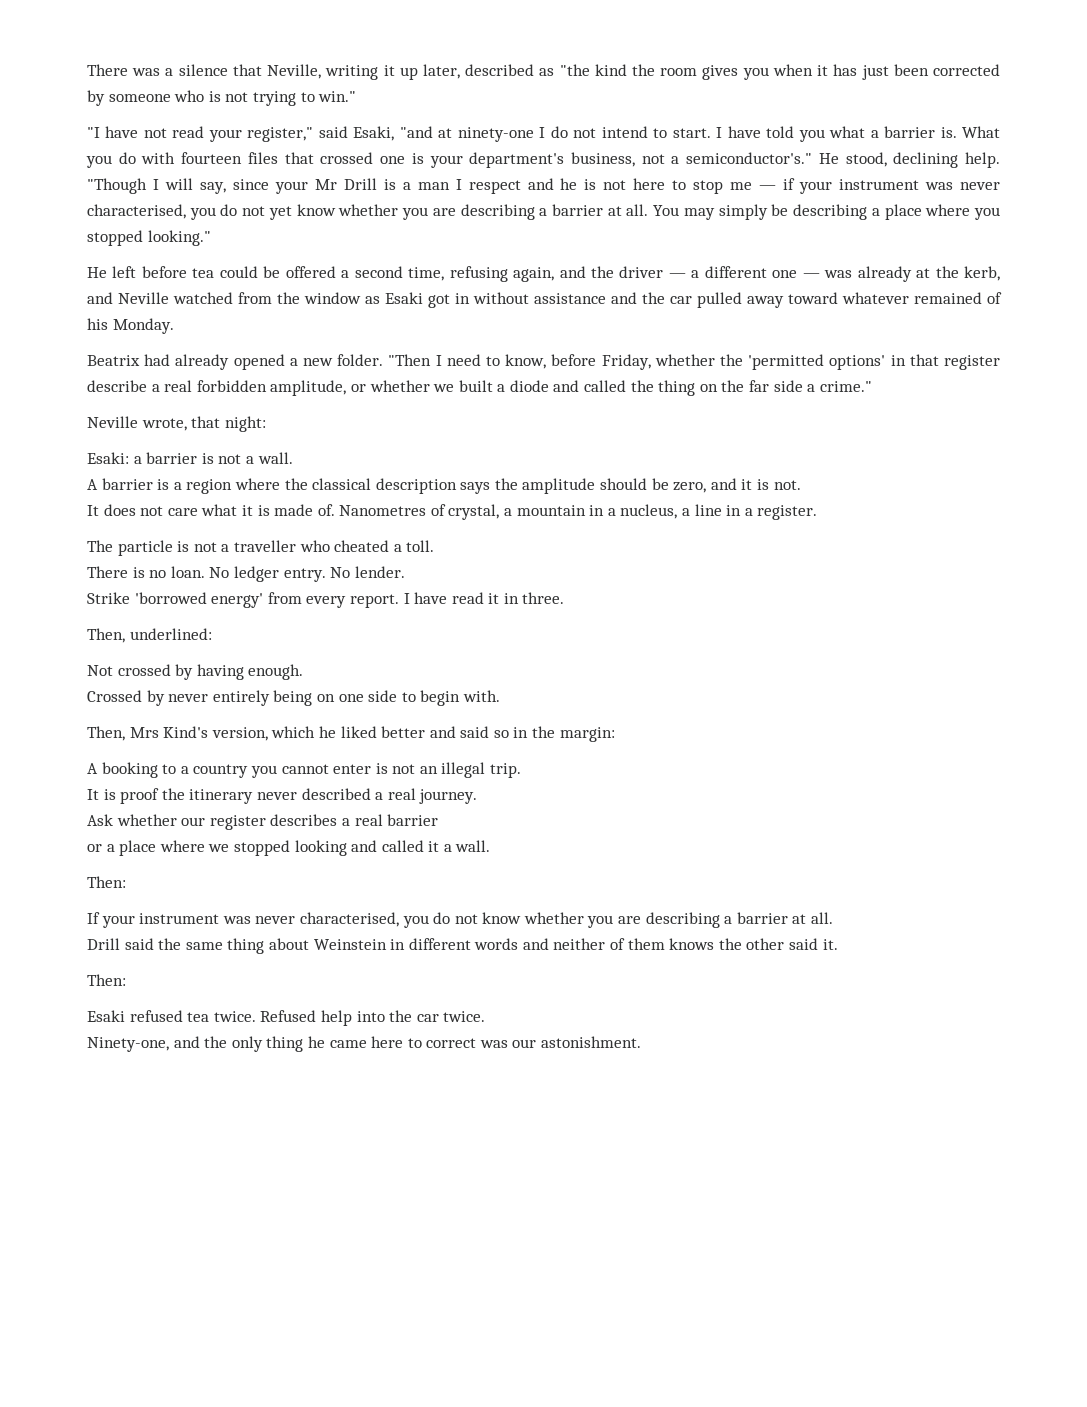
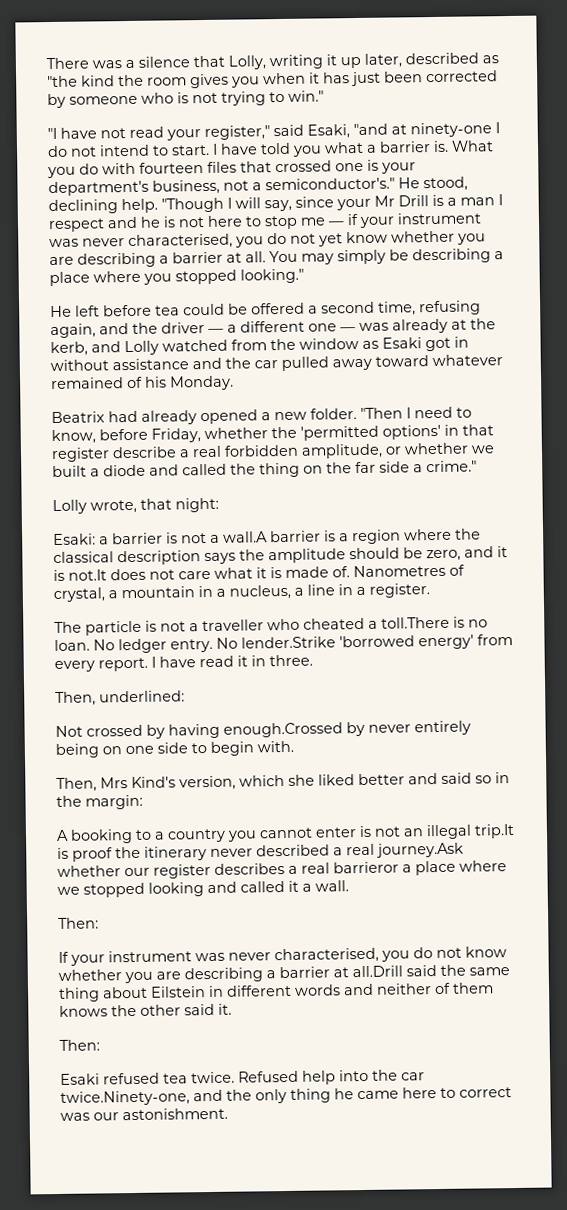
- There was a silence that Neville, writing it up later, described as "the kind the room gives you when it has just been corrected by someone who is not trying to win."
+ There was a silence that Lolly, writing it up later, described as "the kind the room gives you when it has just been corrected by someone who is not trying to win."
- He left before tea could be offered a second time, refusing again, and the driver — a different one — was already at the kerb, and Neville watched from the window as Esaki got in without assistance and the car pulled away toward whatever remained of his Monday.
+ He left before tea could be offered a second time, refusing again, and the driver — a different one — was already at the kerb, and Lolly watched from the window as Esaki got in without assistance and the car pulled away toward whatever remained of his Monday.
- Neville wrote, that night:
+ Lolly wrote, that night:
- Esaki: a barrier is not a wall.
- A barrier is a region where the classical description says the amplitude should be zero, and it is not.
- It does not care what it is made of.
+ Esaki: a barrier is not a wall.A barrier is a region where the classical description says the amplitude should be zero, and it is not.It does not care what it is made of.
- The particle is not a traveller who cheated a toll.
- There is no loan.
+ The particle is not a traveller who cheated a toll.There is no loan.
- No lender.
- Strike 'borrowed energy' from every report.
+ No lender.Strike 'borrowed energy' from every report.
- Not crossed by having enough.
- Crossed by never entirely being on one side to begin with.
+ Not crossed by having enough.Crossed by never entirely being on one side to begin with.
- Then, Mrs Kind's version, which he liked better and said so in the margin:
+ Then, Mrs Kind's version, which she liked better and said so in the margin:
- A booking to a country you cannot enter is not an illegal trip.
- It is proof the itinerary never described a real journey.
- Ask whether our register describes a real barrier
- or a place where we stopped looking and called it a wall.
+ A booking to a country you cannot enter is not an illegal trip.It is proof the itinerary never described a real journey.Ask whether our register describes a real barrieror a place where we stopped looking and called it a wall.
- If your instrument was never characterised, you do not know whether you are describing a barrier at all.
- Drill said the same thing about Weinstein in different words and neither of them knows the other said it.
+ If your instrument was never characterised, you do not know whether you are describing a barrier at all.Drill said the same thing about Eilstein in different words and neither of them knows the other said it.
- Refused help into the car twice.
- Ninety-one, and the only thing he came here to correct was our astonishment.
+ Refused help into the car twice.Ninety-one, and the only thing he came here to correct was our astonishment.

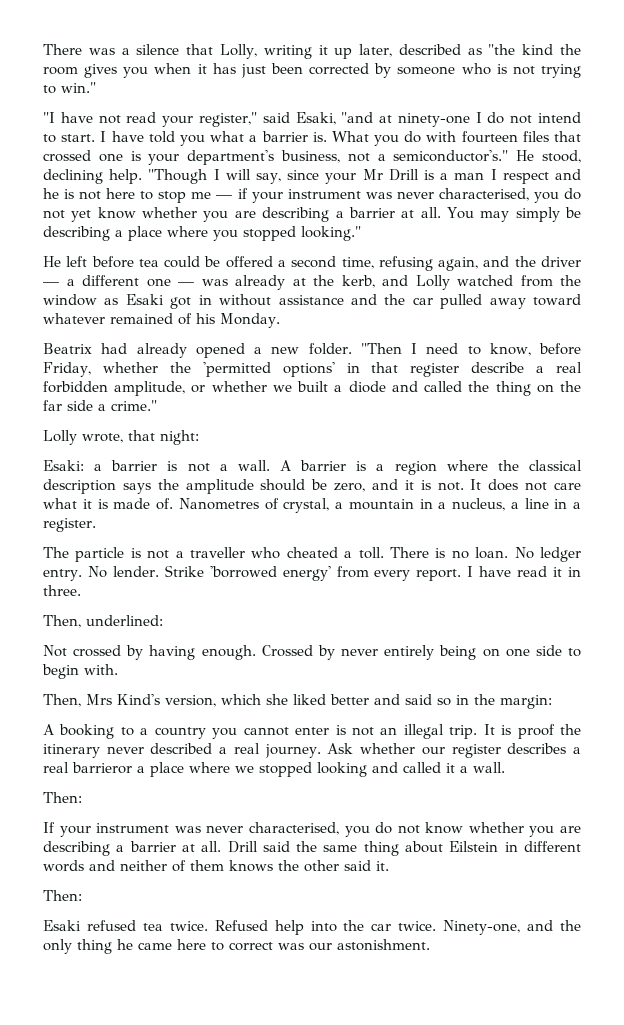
- Esaki: a barrier is not a wall.A barrier is a region where the classical description says the amplitude should be zero, and it is not.It does not care what it is made of.
+ Esaki: a barrier is not a wall. A barrier is a region where the classical description says the amplitude should be zero, and it is not. It does not care what it is made of.
- The particle is not a traveller who cheated a toll.There is no loan.
+ The particle is not a traveller who cheated a toll. There is no loan.
- No lender.Strike 'borrowed energy' from every report.
+ No lender. Strike 'borrowed energy' from every report.
- Not crossed by having enough.Crossed by never entirely being on one side to begin with.
+ Not crossed by having enough. Crossed by never entirely being on one side to begin with.
- A booking to a country you cannot enter is not an illegal trip.It is proof the itinerary never described a real journey.Ask whether our register describes a real barrieror a place where we stopped looking and called it a wall.
+ A booking to a country you cannot enter is not an illegal trip. It is proof the itinerary never described a real journey. Ask whether our register describes a real barrieror a place where we stopped looking and called it a wall.
- If your instrument was never characterised, you do not know whether you are describing a barrier at all.Drill said the same thing about Eilstein in different words and neither of them knows the other said it.
+ If your instrument was never characterised, you do not know whether you are describing a barrier at all. Drill said the same thing about Eilstein in different words and neither of them knows the other said it.
- Refused help into the car twice.Ninety-one, and the only thing he came here to correct was our astonishment.
+ Refused help into the car twice. Ninety-one, and the only thing he came here to correct was our astonishment.

